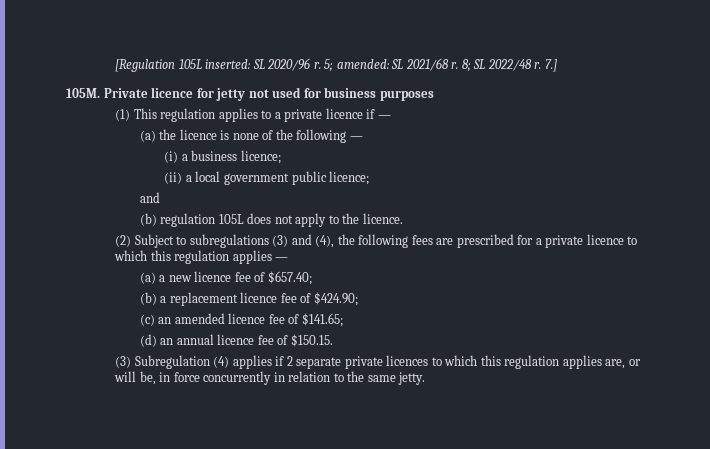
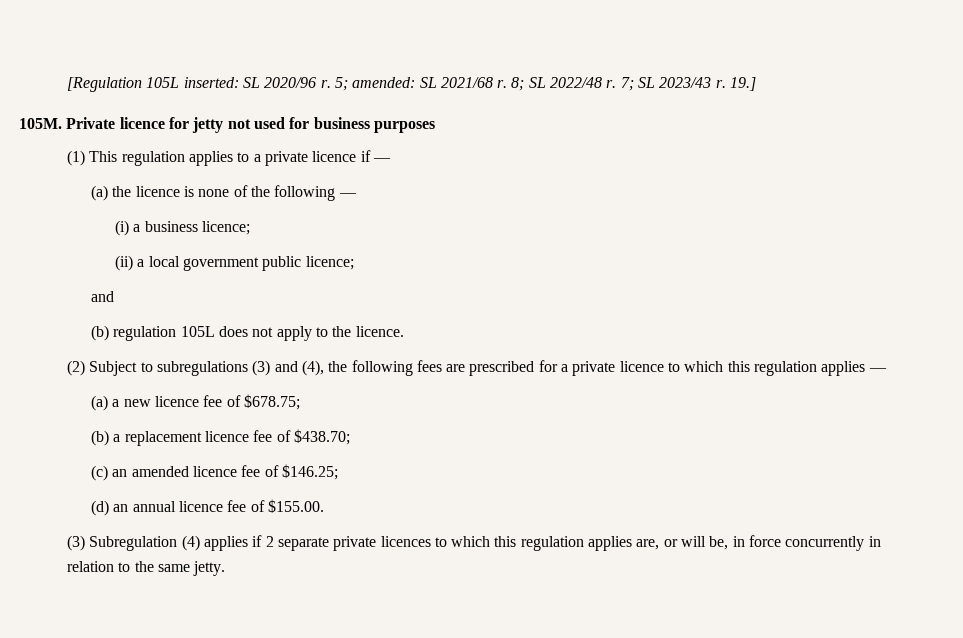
- 7.]
+ 7; SL 2023/43 r. 19.]
- (a) a new licence fee of $657.40;
+ (a) a new licence fee of $678.75;
- (b) a replacement licence fee of $424.90;
+ (b) a replacement licence fee of $438.70;
- (c) an amended licence fee of $141.65;
+ (c) an amended licence fee of $146.25;
- (d) an annual licence fee of $150.15.
+ (d) an annual licence fee of $155.00.

